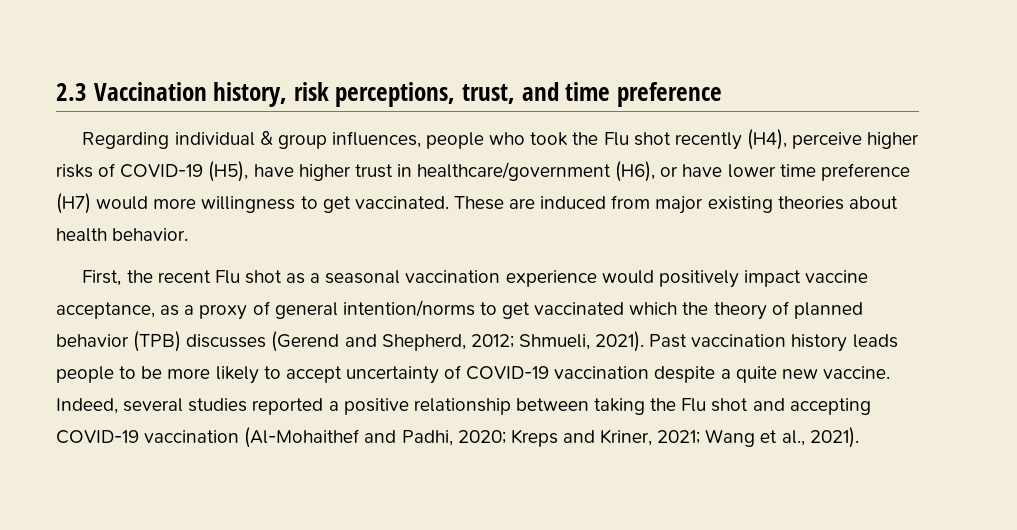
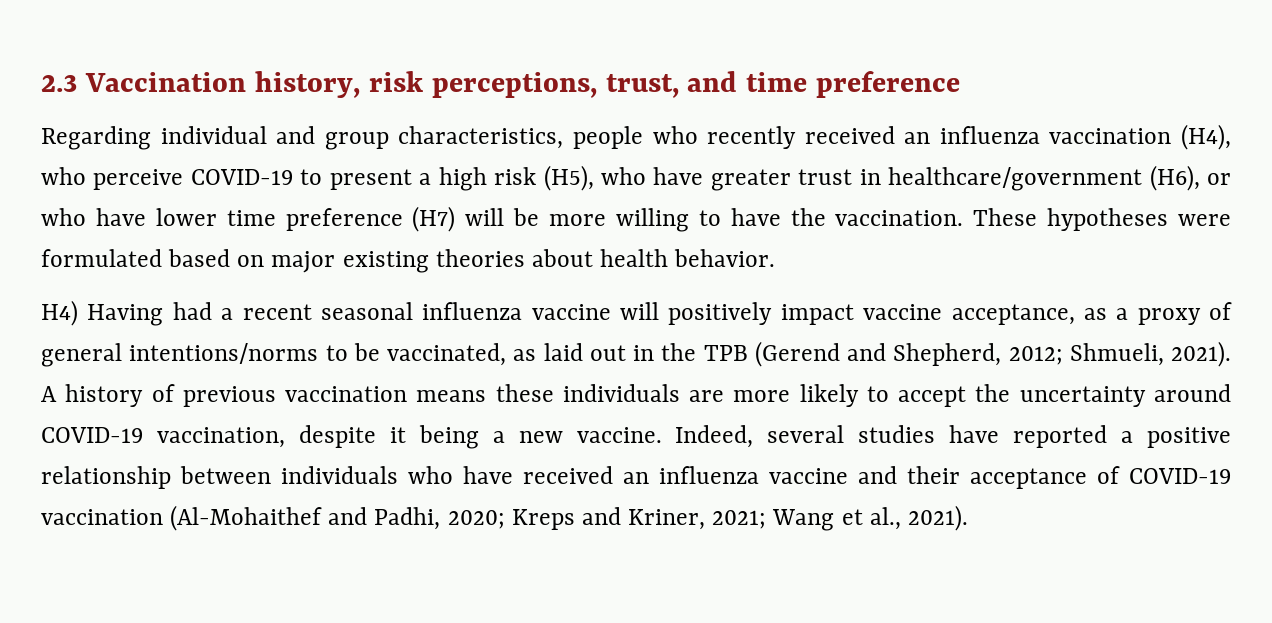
- Regarding individual & group influences, people who took the Flu shot recently (H4), perceive higher risks of COVID-19 (H5), have higher trust in healthcare/government (H6), or have lower time preference (H7) would more willingness to get vaccinated. These are induced from major existing theories about health behavior.
+ Regarding individual and group characteristics, people who recently received an influenza vaccination (H4), who perceive COVID-19 to present a high risk (H5), who have greater trust in healthcare/government (H6), or who have lower time preference (H7) will be more willing to have the vaccination. These hypotheses were formulated based on major existing theories about health behavior.
- First, the recent Flu shot as a seasonal vaccination experience would positively impact vaccine acceptance, as a proxy of general intention/norms to get vaccinated which the theory of planned behavior (TPB) discusses (Gerend and Shepherd, 2012; Shmueli, 2021).
+ H4) Having had a recent seasonal influenza vaccine will positively impact vaccine acceptance, as a proxy of general intentions/norms to be vaccinated, as laid out in the TPB (Gerend and Shepherd, 2012; Shmueli, 2021).
- Past vaccination history leads people to be more likely to accept uncertainty of COVID-19 vaccination despite a quite new vaccine.
+ A history of previous vaccination means these individuals are more likely to accept the uncertainty around COVID-19 vaccination, despite it being a new vaccine.
- Indeed, several studies reported a positive relationship between taking the Flu shot and accepting COVID-19 vaccination (Al-Mohaithef and Padhi, 2020; Kreps and Kriner, 2021; Wang et al., 2021).
+ Indeed, several studies have reported a positive relationship between individuals who have received an influenza vaccine and their acceptance of COVID-19 vaccination (Al-Mohaithef and Padhi, 2020; Kreps and Kriner, 2021; Wang et al., 2021).

